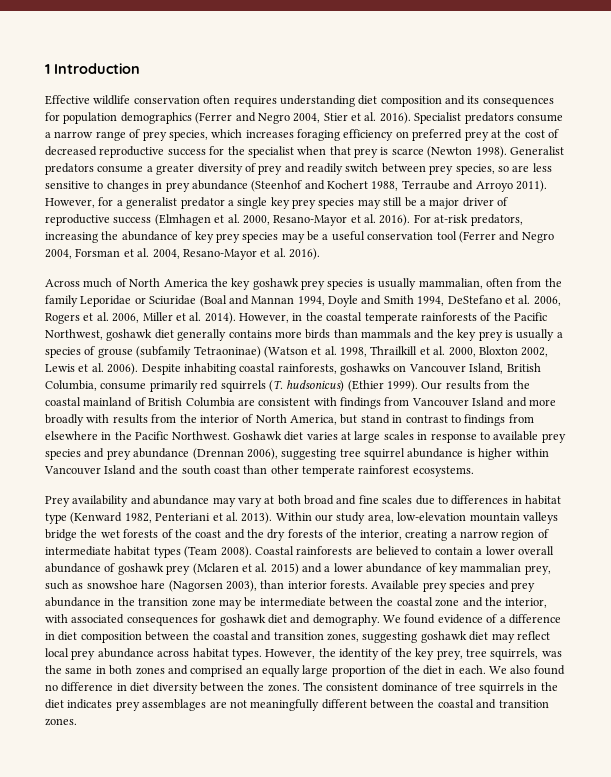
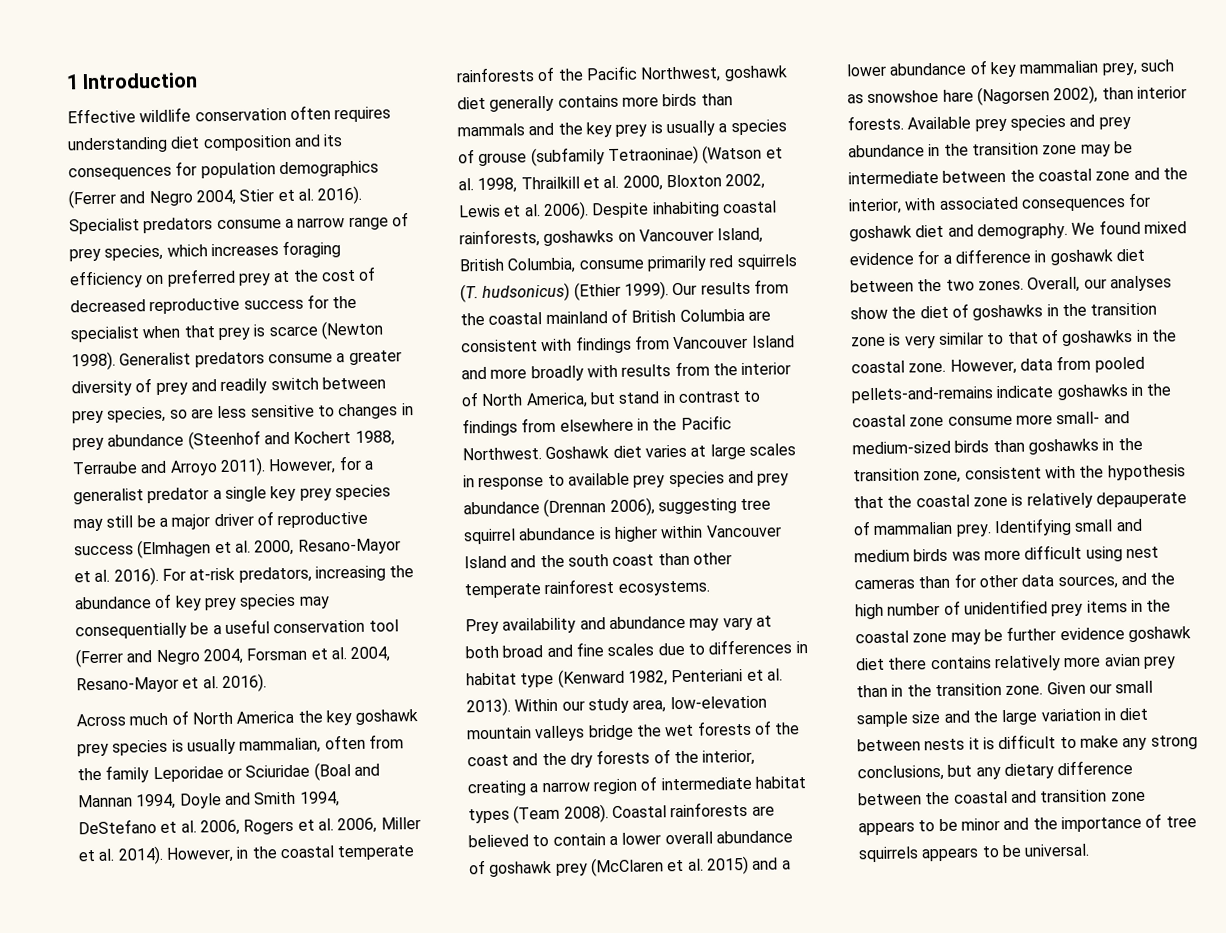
- For at-risk predators, increasing the abundance of key prey species may be a useful conservation tool (Ferrer and Negro 2004, Forsman et al. 2004, Resano‐Mayor et al. 2016).
+ For at-risk predators, increasing the abundance of key prey species may consequentially be a useful conservation tool (Ferrer and Negro 2004, Forsman et al. 2004, Resano‐Mayor et al. 2016).
- Coastal rainforests are believed to contain a lower overall abundance of goshawk prey (Mclaren et al. 2015) and a lower abundance of key mammalian prey, such as snowshoe hare (Nagorsen 2003), than interior forests.
+ Coastal rainforests are believed to contain a lower overall abundance of goshawk prey (McClaren et al. 2015) and a lower abundance of key mammalian prey, such as snowshoe hare (Nagorsen 2002), than interior forests.
- We found evidence of a difference in diet composition between the coastal and transition zones, suggesting goshawk diet may reflect local prey abundance across habitat types. However, the identity of the key prey, tree squirrels, was the same in both zones and comprised an equally large proportion of the diet in each. We also found no difference in diet diversity between the zones. The consistent dominance of tree squirrels in the diet indicates prey assemblages are not meaningfully different between the coastal and transition zones.
+ We found mixed evidence for a difference in goshawk diet between the two zones. Overall, our analyses show the diet of goshawks in the transition zone is very similar to that of goshawks in the coastal zone. However, data from pooled pellets-and-remains indicate goshawks in the coastal zone consume more small- and medium-sized birds than goshawks in the transition zone, consistent with the hypothesis that the coastal zone is relatively depauperate of mammalian prey. Identifying small and medium birds was more difficult using nest cameras than for other data sources, and the high number of unidentified prey items in the coastal zone may be further evidence goshawk diet there contains relatively more avian prey than in the transition zone. Given our small sample size and the large variation in diet between nests it is difficult to make any strong conclusions, but any dietary difference between the coastal and transition zone appears to be minor and the importance of tree squirrels appears to be universal.

